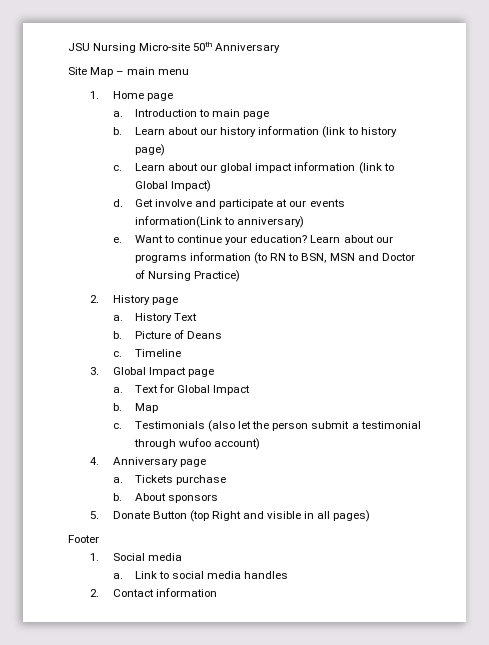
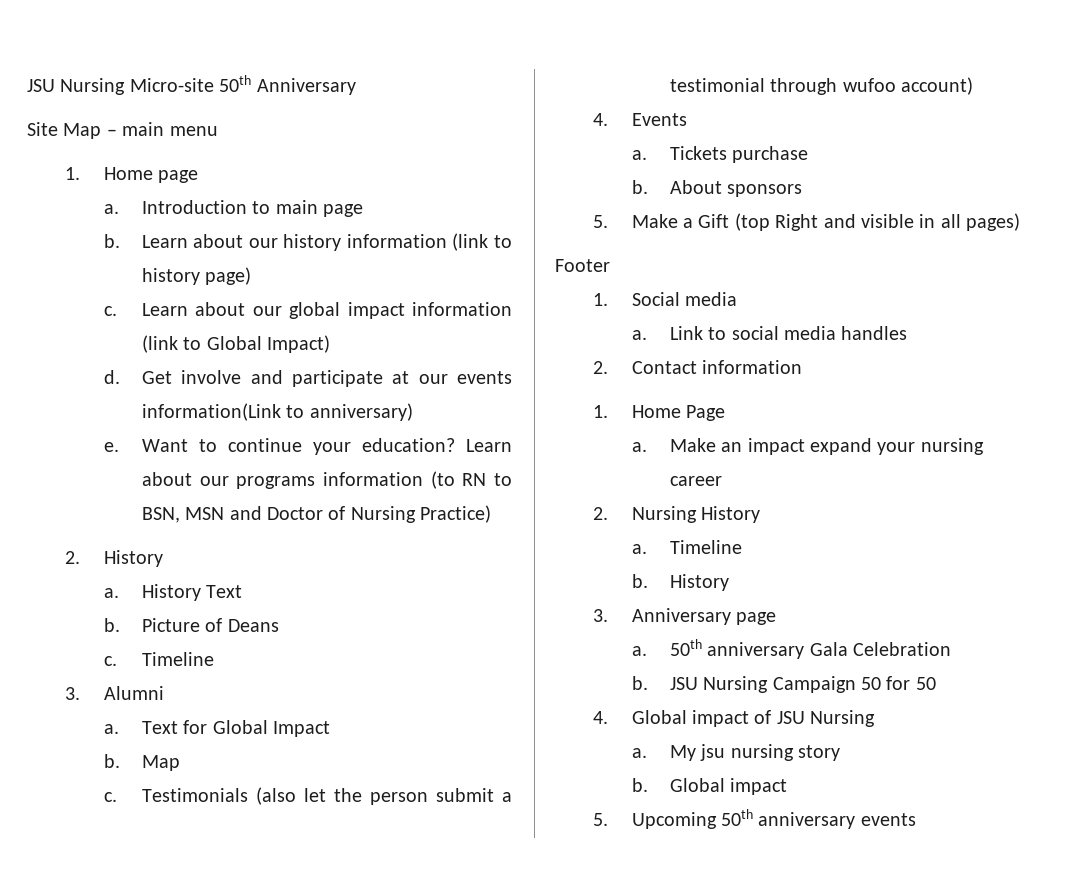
- 2. History page
+ 2. History
- 3. Global Impact page
+ 3. Alumni
- 4. Anniversary page
+ 4. Events
- 5. Donate Button (top Right and visible in all pages)
+ 5. Make a Gift (top Right and visible in all pages)
+ 1. Home Page
+ a. Make an impact expand your nursing career
+ 2. Nursing History
+ a. Timeline
+ b. History
+ 3. Anniversary page
+ a. 50th anniversary Gala Celebration
+ b. JSU Nursing Campaign 50 for 50
+ 4. Global impact of JSU Nursing
+ a. My jsu nursing story
+ b. Global impact
+ 5. Upcoming 50th anniversary events

